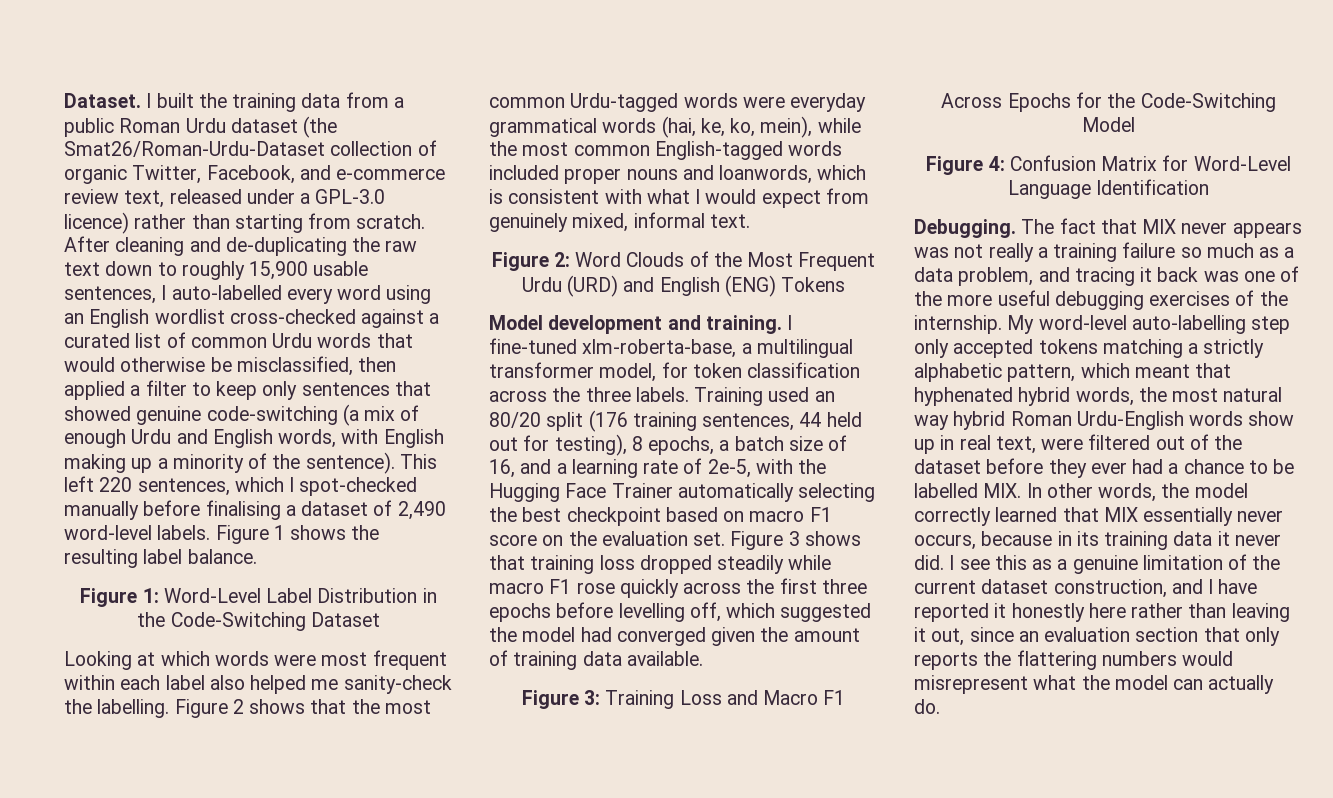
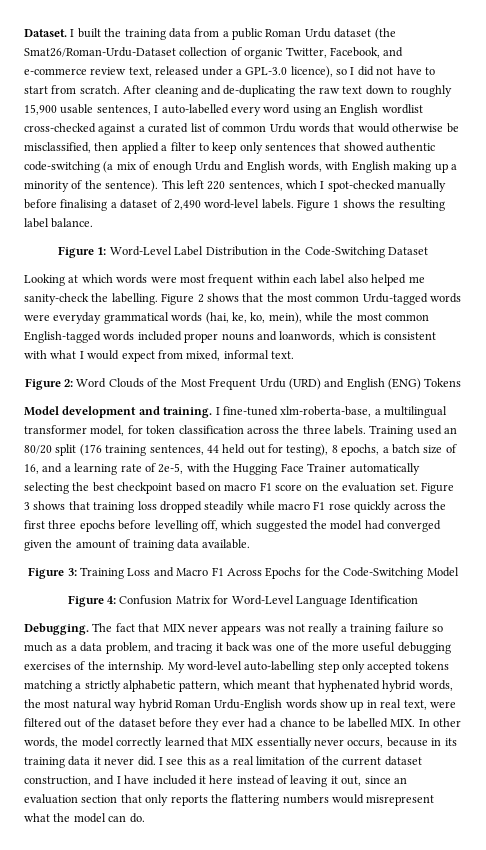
- I built the training data from a public Roman Urdu dataset (the Smat26/Roman-Urdu-Dataset collection of organic Twitter, Facebook, and e-commerce review text, released under a GPL-3.0 licence) rather than starting from scratch.
+ I built the training data from a public Roman Urdu dataset (the Smat26/Roman-Urdu-Dataset collection of organic Twitter, Facebook, and e-commerce review text, released under a GPL-3.0 licence), so I did not have to start from scratch.
- After cleaning and de-duplicating the raw text down to roughly 15,900 usable sentences, I auto-labelled every word using an English wordlist cross-checked against a curated list of common Urdu words that would otherwise be misclassified, then applied a filter to keep only sentences that showed genuine code-switching (a mix of enough Urdu and English words, with English making up a minority of the sentence).
+ After cleaning and de-duplicating the raw text down to roughly 15,900 usable sentences, I auto-labelled every word using an English wordlist cross-checked against a curated list of common Urdu words that would otherwise be misclassified, then applied a filter to keep only sentences that showed authentic code-switching (a mix of enough Urdu and English words, with English making up a minority of the sentence).
- Figure 2 shows that the most common Urdu-tagged words were everyday grammatical words (hai, ke, ko, mein), while the most common English-tagged words included proper nouns and loanwords, which is consistent with what I would expect from genuinely mixed, informal text.
+ Figure 2 shows that the most common Urdu-tagged words were everyday grammatical words (hai, ke, ko, mein), while the most common English-tagged words included proper nouns and loanwords, which is consistent with what I would expect from mixed, informal text.
- I see this as a genuine limitation of the current dataset construction, and I have reported it honestly here rather than leaving it out, since an evaluation section that only reports the flattering numbers would misrepresent what the model can actually do.
+ I see this as a real limitation of the current dataset construction, and I have included it here instead of leaving it out, since an evaluation section that only reports the flattering numbers would misrepresent what the model can do.

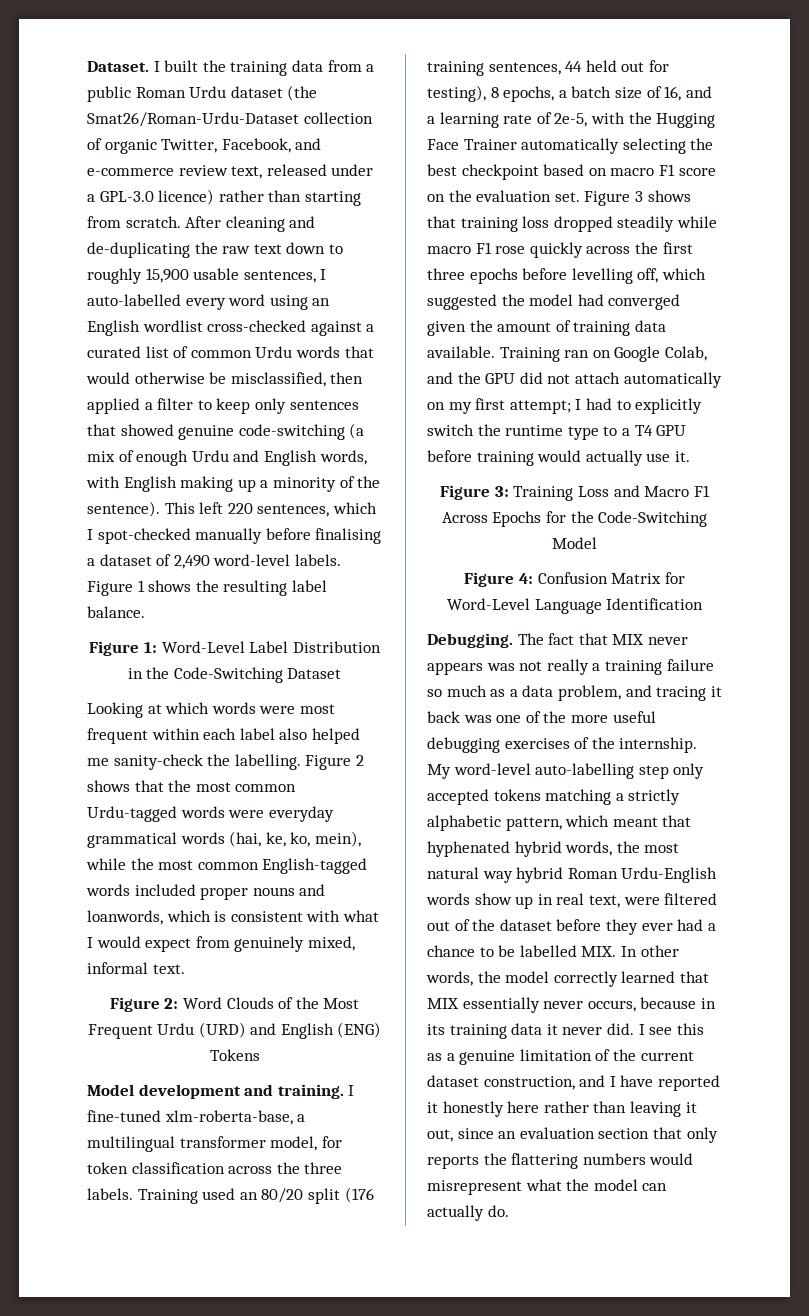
- I built the training data from a public Roman Urdu dataset (the Smat26/Roman-Urdu-Dataset collection of organic Twitter, Facebook, and e-commerce review text, released under a GPL-3.0 licence), so I did not have to start from scratch.
+ I built the training data from a public Roman Urdu dataset (the Smat26/Roman-Urdu-Dataset collection of organic Twitter, Facebook, and e-commerce review text, released under a GPL-3.0 licence) rather than starting from scratch.
- After cleaning and de-duplicating the raw text down to roughly 15,900 usable sentences, I auto-labelled every word using an English wordlist cross-checked against a curated list of common Urdu words that would otherwise be misclassified, then applied a filter to keep only sentences that showed authentic code-switching (a mix of enough Urdu and English words, with English making up a minority of the sentence).
+ After cleaning and de-duplicating the raw text down to roughly 15,900 usable sentences, I auto-labelled every word using an English wordlist cross-checked against a curated list of common Urdu words that would otherwise be misclassified, then applied a filter to keep only sentences that showed genuine code-switching (a mix of enough Urdu and English words, with English making up a minority of the sentence).
- Figure 2 shows that the most common Urdu-tagged words were everyday grammatical words (hai, ke, ko, mein), while the most common English-tagged words included proper nouns and loanwords, which is consistent with what I would expect from mixed, informal text.
+ Figure 2 shows that the most common Urdu-tagged words were everyday grammatical words (hai, ke, ko, mein), while the most common English-tagged words included proper nouns and loanwords, which is consistent with what I would expect from genuinely mixed, informal text.
+ Training ran on Google Colab, and the GPU did not attach automatically on my first attempt; I had to explicitly switch the runtime type to a T4 GPU before training would actually use it.
- I see this as a real limitation of the current dataset construction, and I have included it here instead of leaving it out, since an evaluation section that only reports the flattering numbers would misrepresent what the model can do.
+ I see this as a genuine limitation of the current dataset construction, and I have reported it honestly here rather than leaving it out, since an evaluation section that only reports the flattering numbers would misrepresent what the model can actually do.

